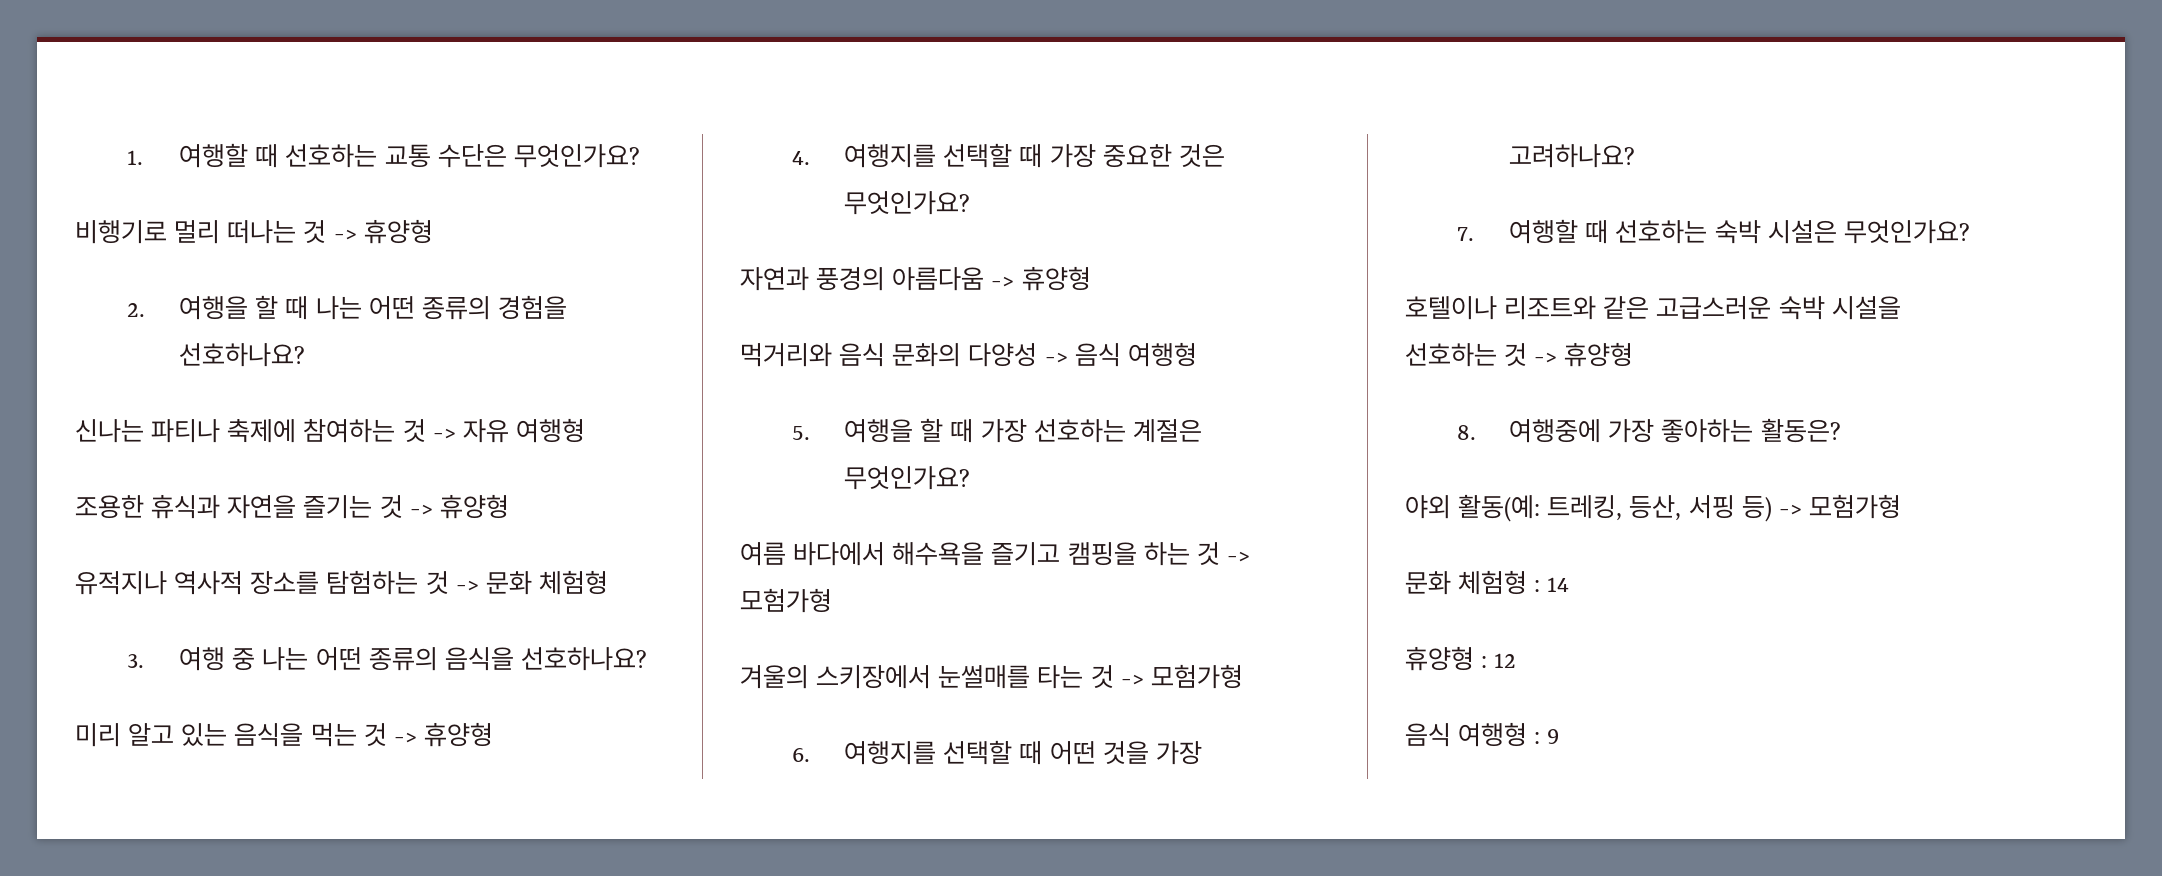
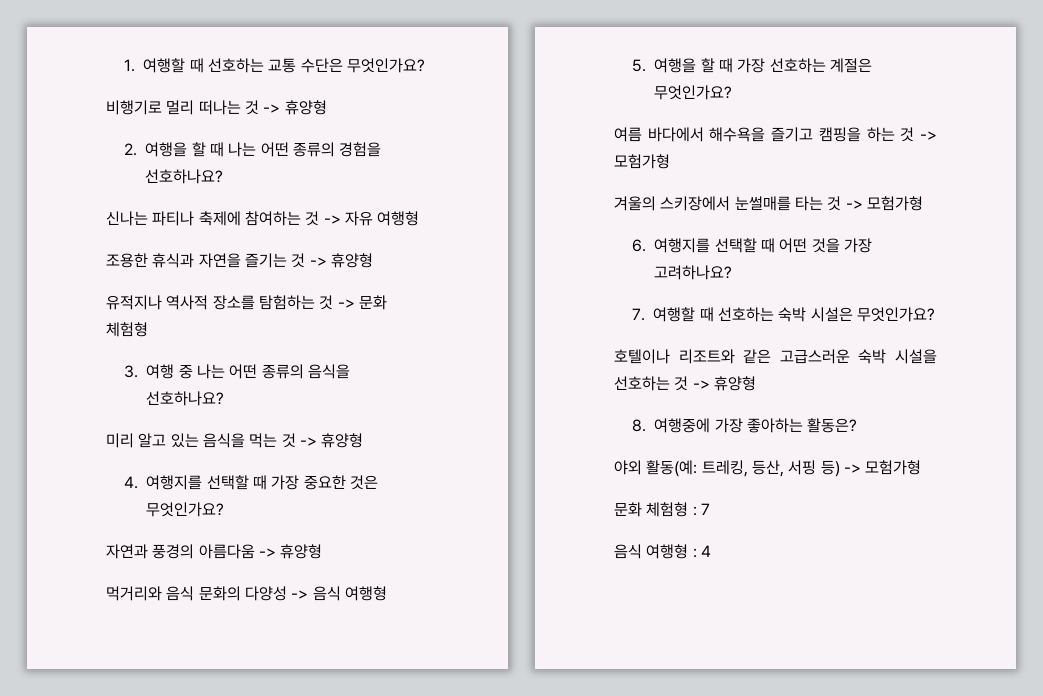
- 문화 체험형 : 14
- 휴양형 : 12
+ 문화 체험형 : 7
- 음식 여행형 : 9
+ 음식 여행형 : 4

